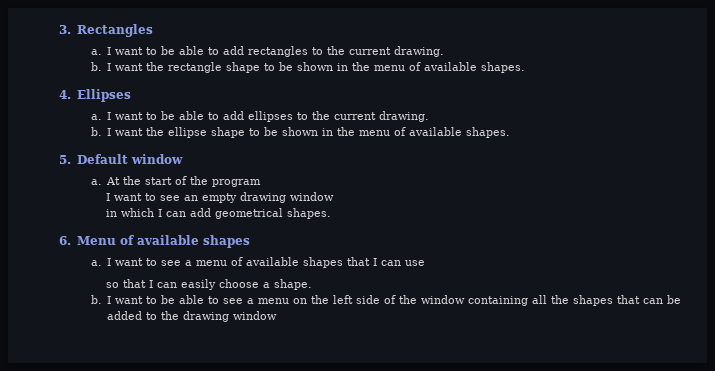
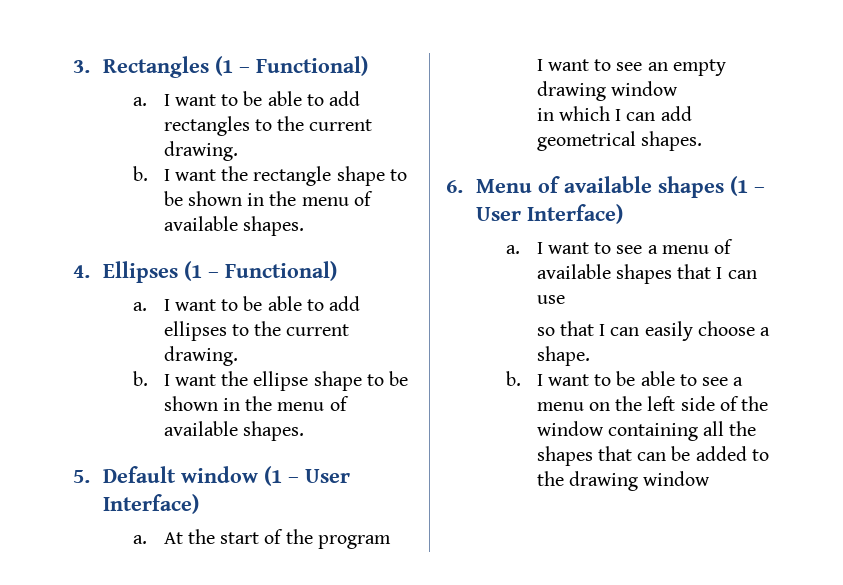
- 3. Rectangles
+ 3. Rectangles (1 – Functional)
- 4. Ellipses
+ 4. Ellipses (1 – Functional)
- 5. Default window
+ 5. Default window (1 – User Interface)
- 6. Menu of available shapes
+ 6. Menu of available shapes (1 – User Interface)

